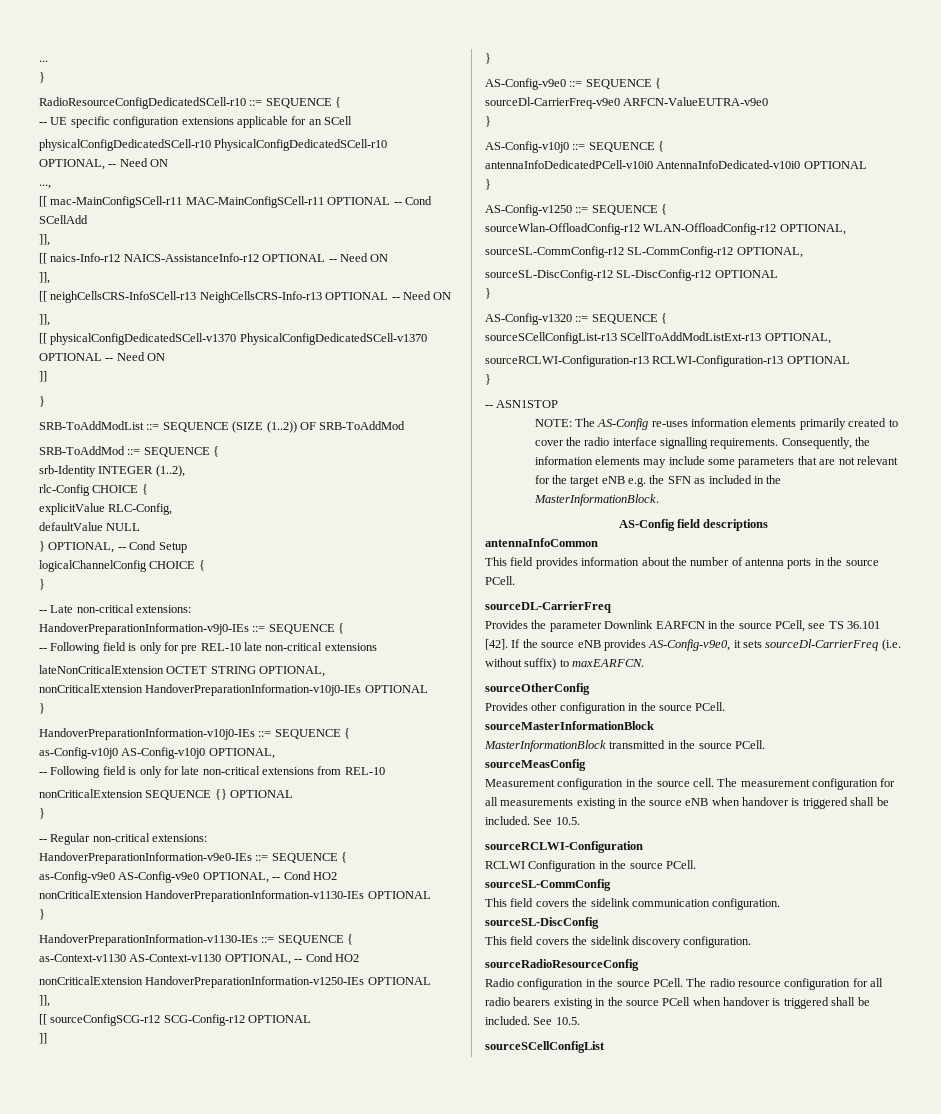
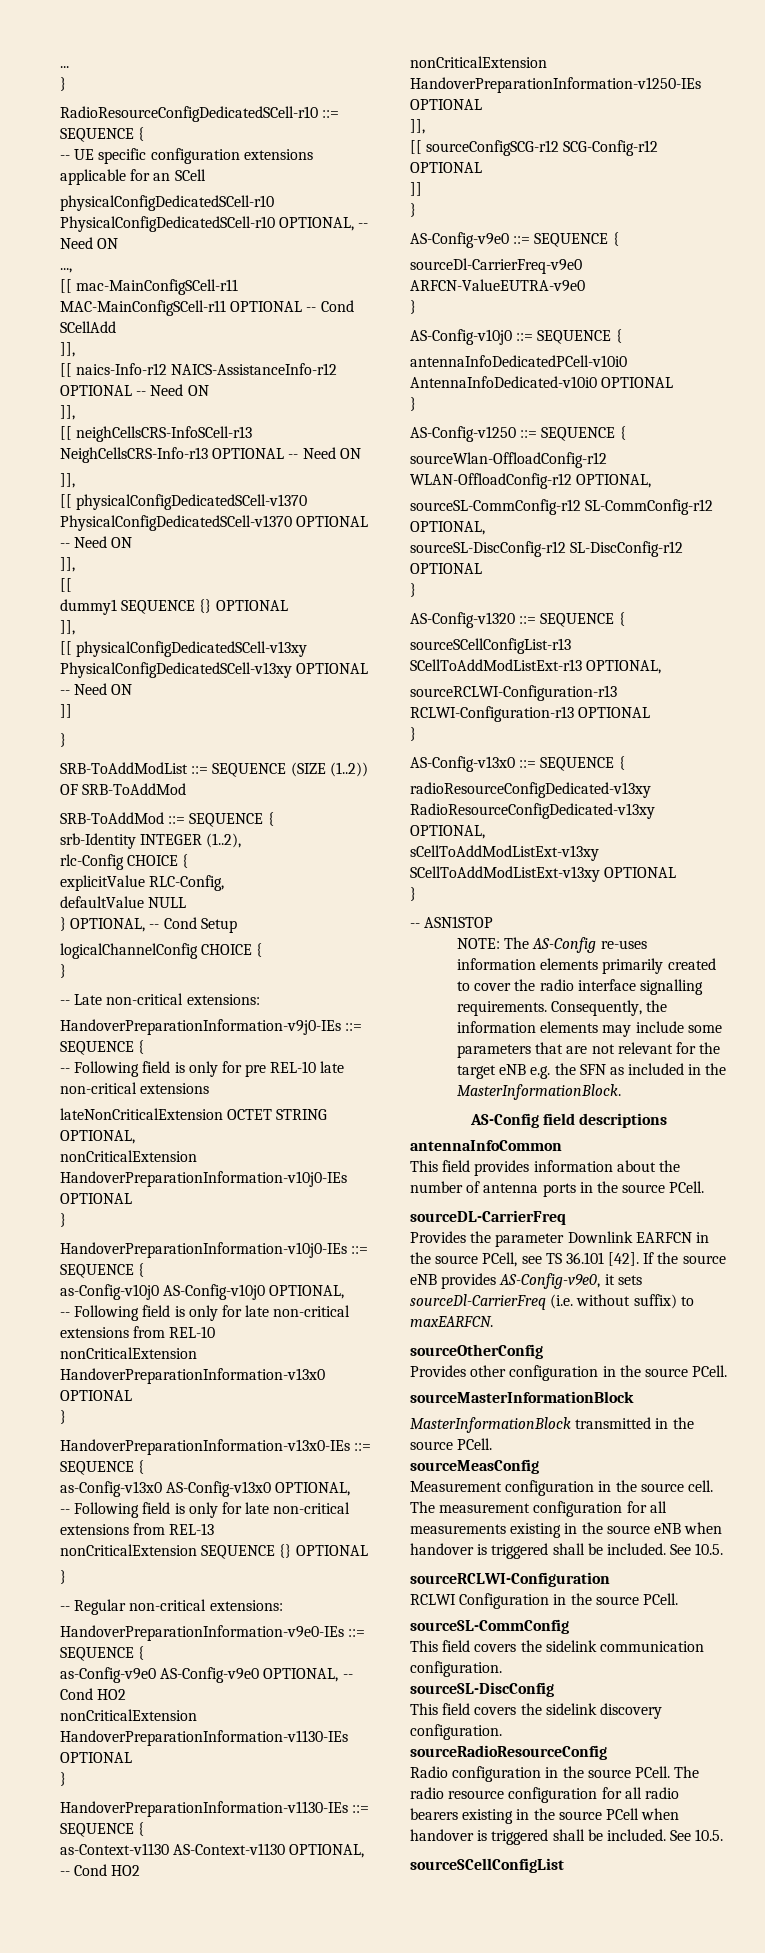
  [[ physicalConfigDedicatedSCell-v1370 PhysicalConfigDedicatedSCell-v1370 OPTIONAL -- Need ON
+ ]],
+ [[
+ dummy1 SEQUENCE {} OPTIONAL
+ ]],
+ [[ physicalConfigDedicatedSCell-v13xy PhysicalConfigDedicatedSCell-v13xy OPTIONAL -- Need ON
+ nonCriticalExtension HandoverPreparationInformation-v13x0 OPTIONAL
+ }
+ HandoverPreparationInformation-v13x0-IEs ::= SEQUENCE {
+ as-Config-v13x0 AS-Config-v13x0 OPTIONAL,
+ -- Following field is only for late non-critical extensions from REL-13
+ AS-Config-v13x0 ::= SEQUENCE {
+ radioResourceConfigDedicated-v13xy RadioResourceConfigDedicated-v13xy OPTIONAL,
+ sCellToAddModListExt-v13xy SCellToAddModListExt-v13xy OPTIONAL
+ }

